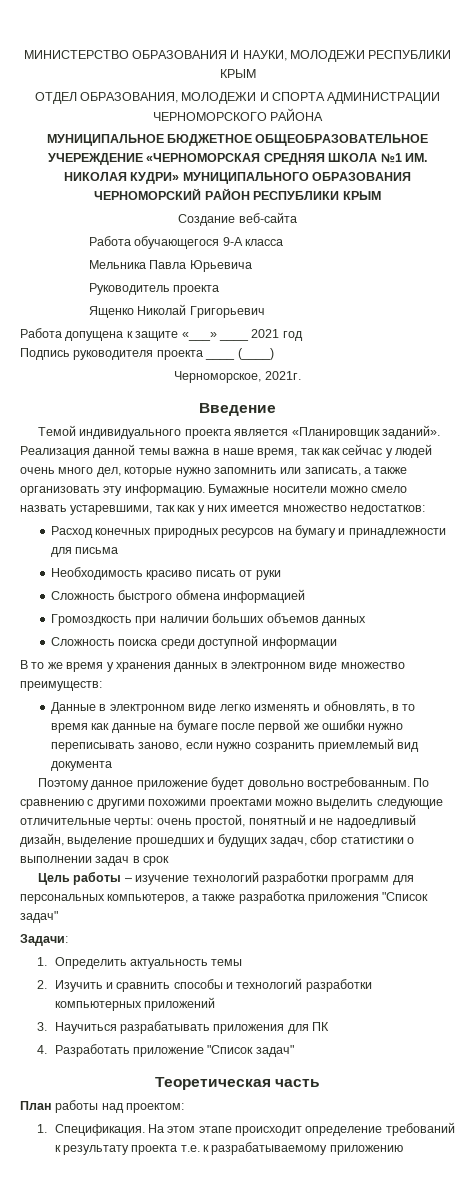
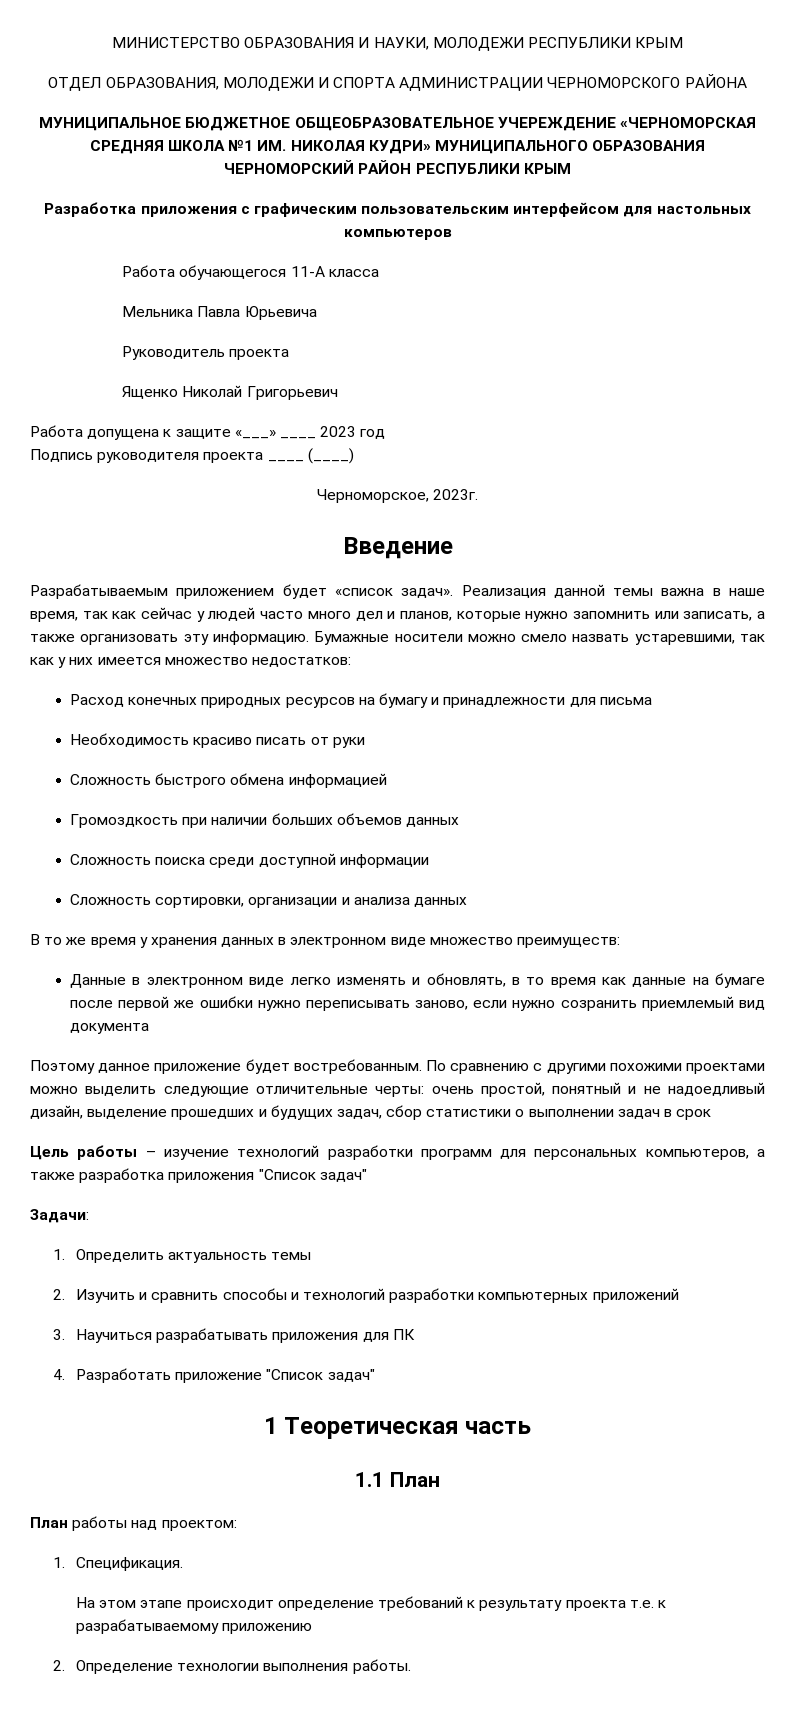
- Создание веб-сайта
+ Разработка приложения с графическим пользовательским интерфейсом для настольных компьютеров
- Работа обучающегося 9-А класса
+ Работа обучающегося 11-А класса
- Работа допущена к защите «___» ____ 2021 год
+ Работа допущена к защите «___» ____ 2023 год
- Черноморское, 2021г.
+ Черноморское, 2023г.
- Темой индивидуального проекта является «Планировщик заданий».
+ Разрабатываемым приложением будет «список задач».
- Реализация данной темы важна в наше время, так как сейчас у людей очень много дел, которые нужно запомнить или записать, а также организовать эту информацию.
+ Реализация данной темы важна в наше время, так как сейчас у людей часто много дел и планов, которые нужно запомнить или записать, а также организовать эту информацию.
+ Сложность сортировки, организации и анализа данных
- Поэтому данное приложение будет довольно востребованным.
+ Поэтому данное приложение будет востребованным.
- Теоретическая часть
+ 1 Теоретическая часть
+ 1.1 План
- 1. Спецификация. На этом этапе происходит определение требований к результату проекта т.е. к разрабатываемому приложению
+ 1. Спецификация.
+ На этом этапе происходит определение требований к результату проекта т.е. к разрабатываемому приложению
+ 2. Определение технологии выполнения работы.

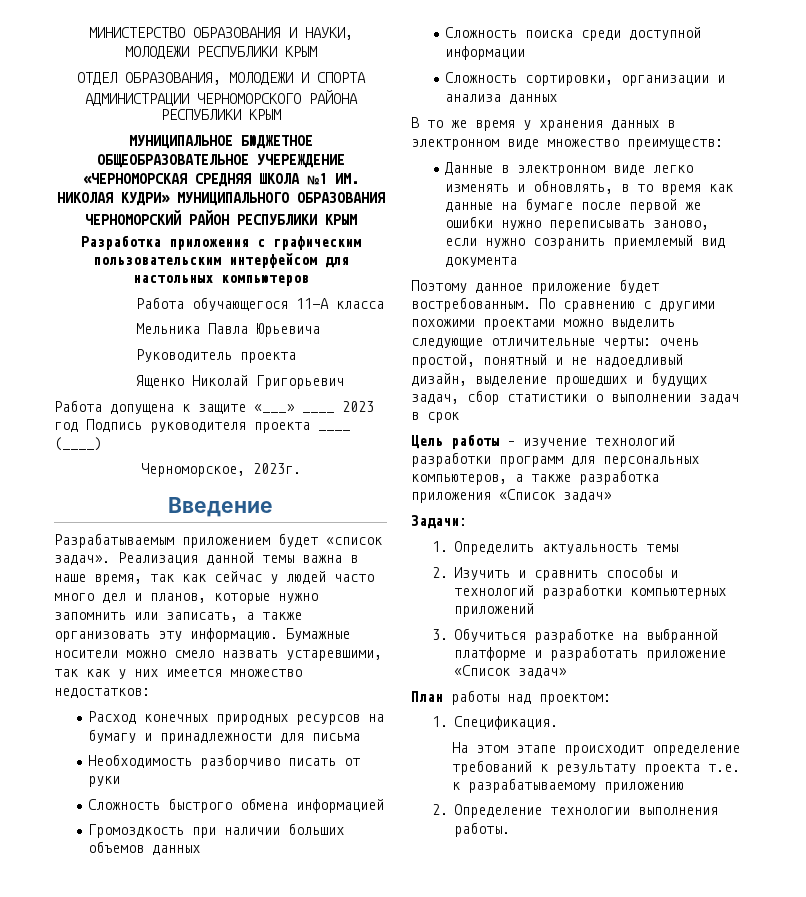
- ОТДЕЛ ОБРАЗОВАНИЯ, МОЛОДЕЖИ И СПОРТА АДМИНИСТРАЦИИ ЧЕРНОМОРСКОГО РАЙОНА
+ ОТДЕЛ ОБРАЗОВАНИЯ, МОЛОДЕЖИ И СПОРТА АДМИНИСТРАЦИИ ЧЕРНОМОРСКОГО РАЙОНА РЕСПУБЛИКИ КРЫМ
- Работа допущена к защите «___» ____ 2023 год
- Подпись руководителя проекта ____ (____)
+ Работа допущена к защите «___» ____ 2023 год Подпись руководителя проекта ____ (____)
- Необходимость красиво писать от руки
+ Необходимость разборчиво писать от руки
- Цель работы – изучение технологий разработки программ для персональных компьютеров, а также разработка приложения "Список задач"
+ Цель работы – изучение технологий разработки программ для персональных компьютеров, а также разработка приложения «Список задач»
- 3. Научиться разрабатывать приложения для ПК
- 4. Разработать приложение "Список задач"
- 1 Теоретическая часть
- 1.1 План
+ 3. Обучиться разработке на выбранной платформе и разработать приложение «Список задач»

